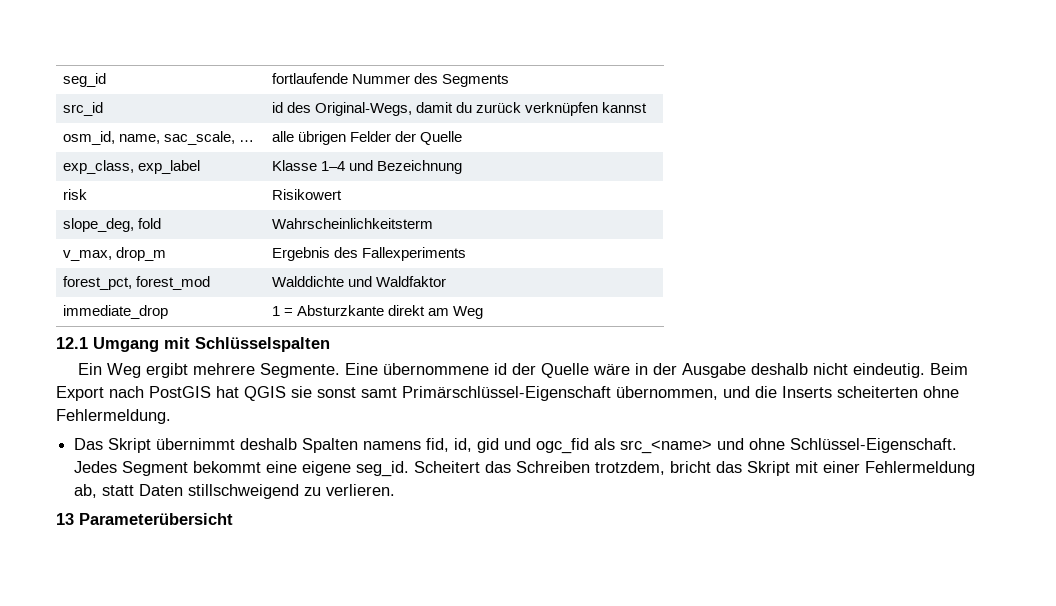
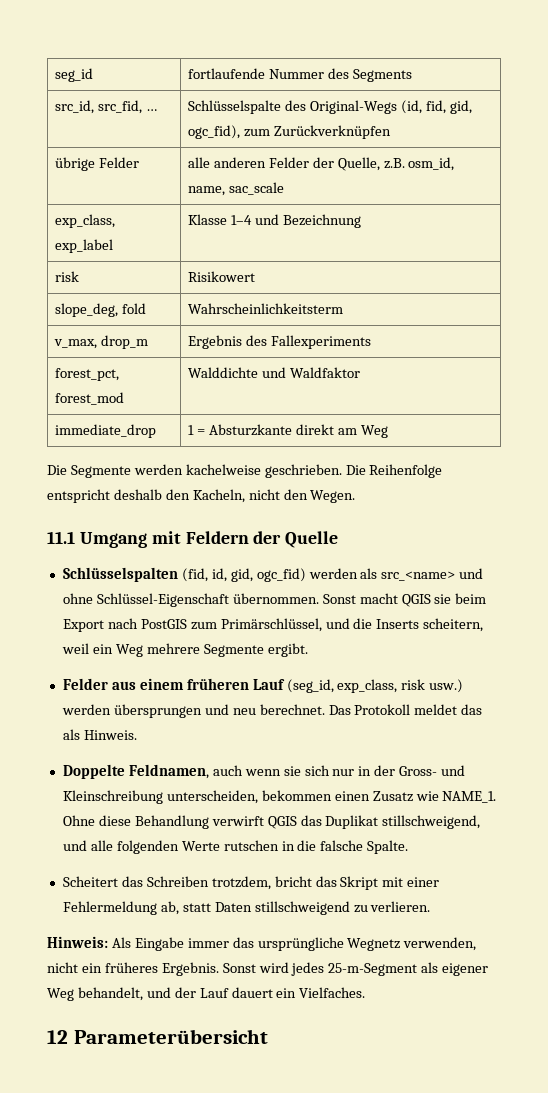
- src_id | id des Original-Wegs, damit du zurück verknüpfen kannst
- osm_id, name, sac_scale, … | alle übrigen Felder der Quelle
+ src_id, src_fid, … | Schlüsselspalte des Original-Wegs (id, fid, gid, ogc_fid), zum Zurückverknüpfen
+ übrige Felder | alle anderen Felder der Quelle, z.B. osm_id, name, sac_scale
- 12.1 Umgang mit Schlüsselspalten
- Ein Weg ergibt mehrere Segmente. Eine übernommene id der Quelle wäre in der Ausgabe deshalb nicht eindeutig. Beim Export nach PostGIS hat QGIS sie sonst samt Primärschlüssel-Eigenschaft übernommen, und die Inserts scheiterten ohne Fehlermeldung.
- Das Skript übernimmt deshalb Spalten namens fid, id, gid und ogc_fid als src_<name> und ohne Schlüssel-Eigenschaft. Jedes Segment bekommt eine eigene seg_id. Scheitert das Schreiben trotzdem, bricht das Skript mit einer Fehlermeldung ab, statt Daten stillschweigend zu verlieren.
+ Die Segmente werden kachelweise geschrieben. Die Reihenfolge entspricht deshalb den Kacheln, nicht den Wegen.
+ 11.1 Umgang mit Feldern der Quelle
+ Schlüsselspalten (fid, id, gid, ogc_fid) werden als src_<name> und ohne Schlüssel-Eigenschaft übernommen. Sonst macht QGIS sie beim Export nach PostGIS zum Primärschlüssel, und die Inserts scheitern, weil ein Weg mehrere Segmente ergibt.
+ Felder aus einem früheren Lauf (seg_id, exp_class, risk usw.) werden übersprungen und neu berechnet. Das Protokoll meldet das als Hinweis.
+ Doppelte Feldnamen, auch wenn sie sich nur in der Gross- und Kleinschreibung unterscheiden, bekommen einen Zusatz wie NAME_1. Ohne diese Behandlung verwirft QGIS das Duplikat stillschweigend, und alle folgenden Werte rutschen in die falsche Spalte.
+ Scheitert das Schreiben trotzdem, bricht das Skript mit einer Fehlermeldung ab, statt Daten stillschweigend zu verlieren.
- 13 Parameterübersicht
+ Hinweis: Als Eingabe immer das ursprüngliche Wegnetz verwenden, nicht ein früheres Ergebnis. Sonst wird jedes 25-m-Segment als eigener Weg behandelt, und der Lauf dauert ein Vielfaches.
+ 12 Parameterübersicht

